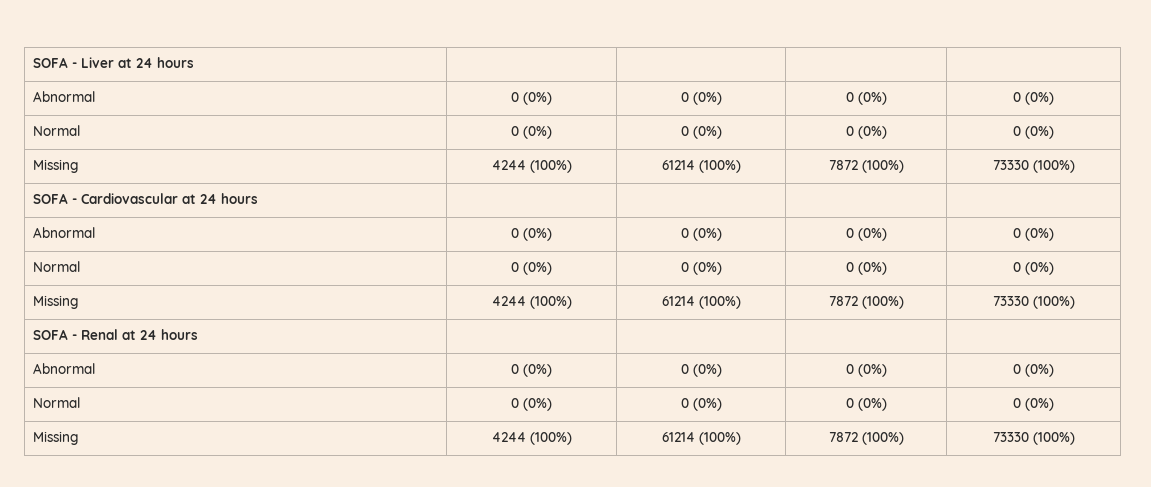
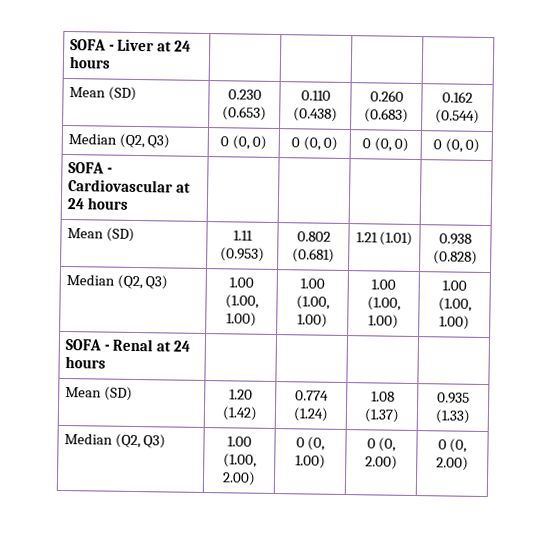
  SOFA - Liver at 24 hours | | | |
- Abnormal | 0 (0%) | 0 (0%) | 0 (0%) | 0 (0%)
- Normal | 0 (0%) | 0 (0%) | 0 (0%) | 0 (0%)
- Missing | 4244 (100%) | 61214 (100%) | 7872 (100%) | 73330 (100%)
+ Mean (SD) | 0.230 (0.653) | 0.110 (0.438) | 0.260 (0.683) | 0.162 (0.544)
+ Median (Q2, Q3) | 0 (0, 0) | 0 (0, 0) | 0 (0, 0) | 0 (0, 0)
  SOFA - Cardiovascular at 24 hours | | | |
- Abnormal | 0 (0%) | 0 (0%) | 0 (0%) | 0 (0%)
- Normal | 0 (0%) | 0 (0%) | 0 (0%) | 0 (0%)
- Missing | 4244 (100%) | 61214 (100%) | 7872 (100%) | 73330 (100%)
+ Mean (SD) | 1.11 (0.953) | 0.802 (0.681) | 1.21 (1.01) | 0.938 (0.828)
+ Median (Q2, Q3) | 1.00 (1.00, 1.00) | 1.00 (1.00, 1.00) | 1.00 (1.00, 1.00) | 1.00 (1.00, 1.00)
  SOFA - Renal at 24 hours | | | |
- Abnormal | 0 (0%) | 0 (0%) | 0 (0%) | 0 (0%)
- Normal | 0 (0%) | 0 (0%) | 0 (0%) | 0 (0%)
- Missing | 4244 (100%) | 61214 (100%) | 7872 (100%) | 73330 (100%)
+ Mean (SD) | 1.20 (1.42) | 0.774 (1.24) | 1.08 (1.37) | 0.935 (1.33)
+ Median (Q2, Q3) | 1.00 (1.00, 2.00) | 0 (0, 1.00) | 0 (0, 2.00) | 0 (0, 2.00)

